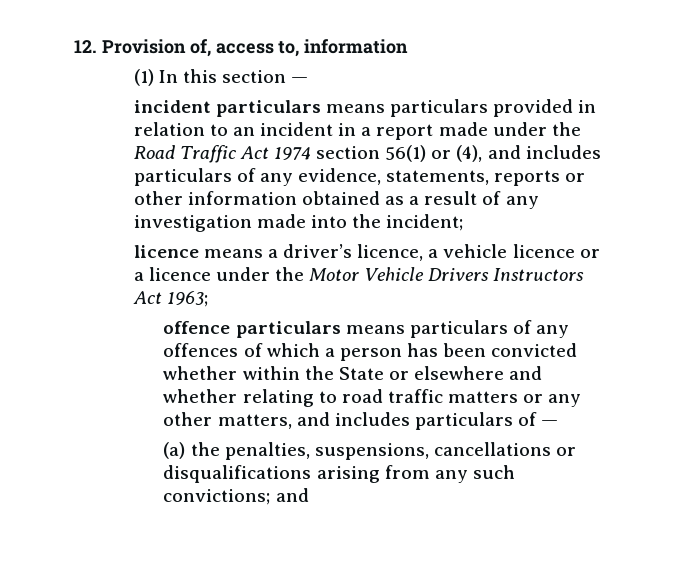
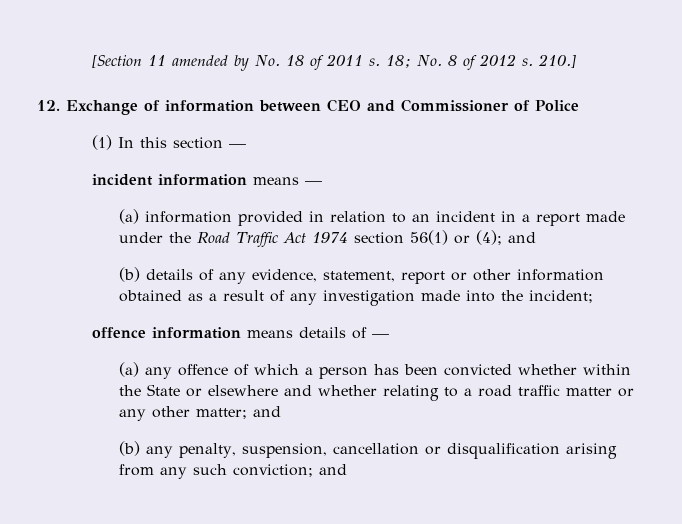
- 12. Provision of, access to, information
+ [Section 11 amended by No. 18 of 2011 s. 18; No. 8 of 2012 s. 210.]
+ 12. Exchange of information between CEO and Commissioner of Police
- incident particulars means particulars provided in relation to an incident in a report made under the Road Traffic Act 1974 section 56(1) or (4), and includes particulars of any evidence, statements, reports or other information obtained as a result of any investigation made into the incident;
+ incident information means —
+ (a) information provided in relation to an incident in a report made under the Road Traffic Act 1974 section 56(1) or (4); and
+ (b) details of any evidence, statement, report or other information obtained as a result of any investigation made into the incident;
- licence means a driver’s licence, a vehicle licence or a licence under the Motor Vehicle Drivers Instructors Act 1963;
- offence particulars means particulars of any offences of which a person has been convicted whether within the State or elsewhere and whether relating to road traffic matters or any other matters, and includes particulars of —
- (a) the penalties, suspensions, cancellations or disqualifications arising from any such convictions; and
+ offence information means details of —
+ (a) any offence of which a person has been convicted whether within the State or elsewhere and whether relating to a road traffic matter or any other matter; and
+ (b) any penalty, suspension, cancellation or disqualification arising from any such conviction; and

